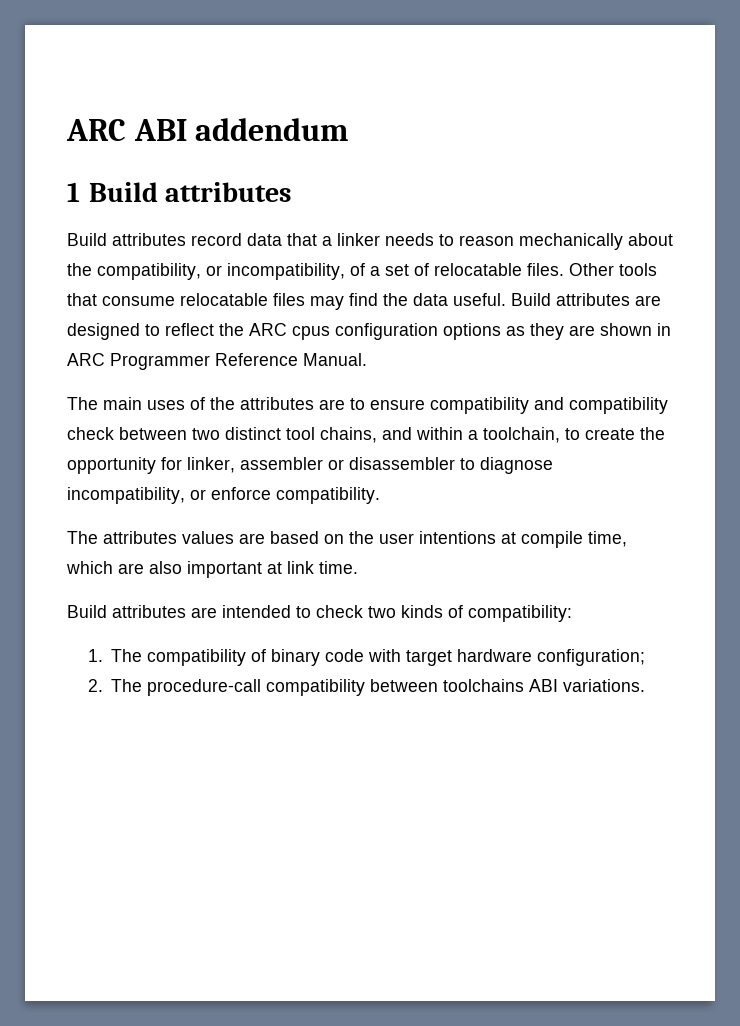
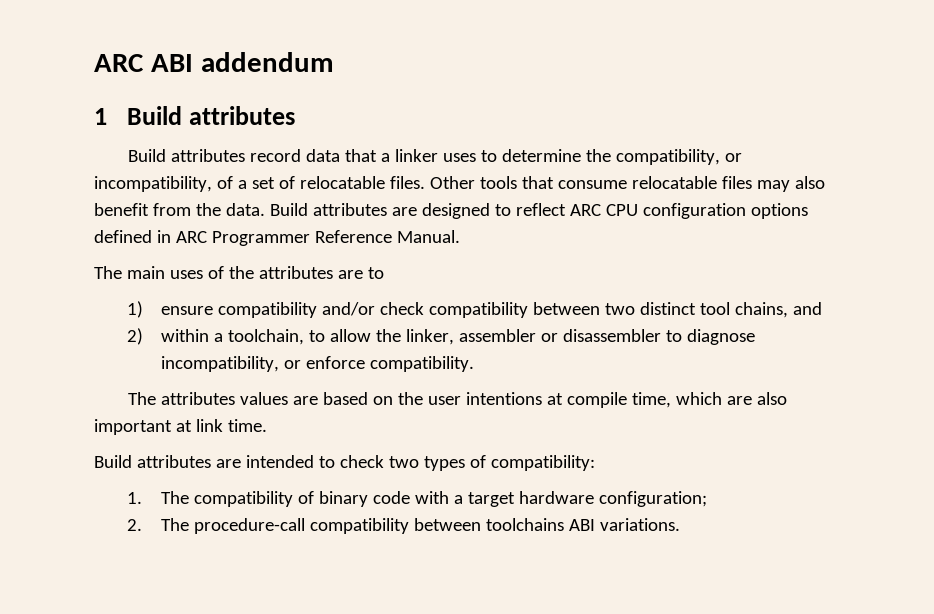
- Build attributes record data that a linker needs to reason mechanically about the compatibility, or incompatibility, of a set of relocatable files.
+ Build attributes record data that a linker uses to determine the compatibility, or incompatibility, of a set of relocatable files.
- Other tools that consume relocatable files may find the data useful.
+ Other tools that consume relocatable files may also benefit from the data.
- Build attributes are designed to reflect the ARC cpus configuration options as they are shown in ARC Programmer Reference Manual.
+ Build attributes are designed to reflect ARC CPU configuration options defined in ARC Programmer Reference Manual.
- The main uses of the attributes are to ensure compatibility and compatibility check between two distinct tool chains, and within a toolchain, to create the opportunity for linker, assembler or disassembler to diagnose incompatibility, or enforce compatibility.
+ The main uses of the attributes are to
+ 1) ensure compatibility and/or check compatibility between two distinct tool chains, and
+ 2) within a toolchain, to allow the linker, assembler or disassembler to diagnose incompatibility, or enforce compatibility.
- Build attributes are intended to check two kinds of compatibility:
+ Build attributes are intended to check two types of compatibility:
- 1. The compatibility of binary code with target hardware configuration;
+ 1. The compatibility of binary code with a target hardware configuration;

